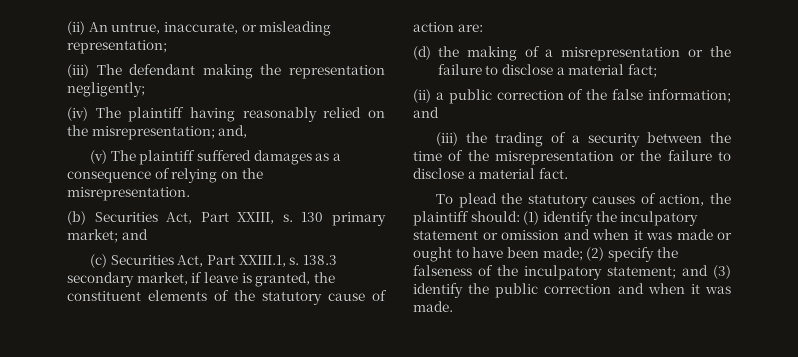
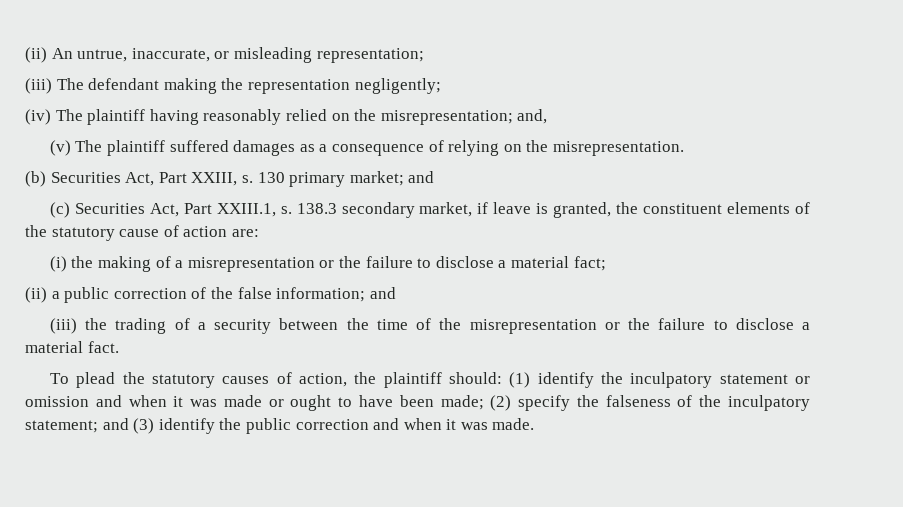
- (d) the making of a misrepresentation or the failure to disclose a material fact;
+ (i) the making of a misrepresentation or the failure to disclose a material fact;

